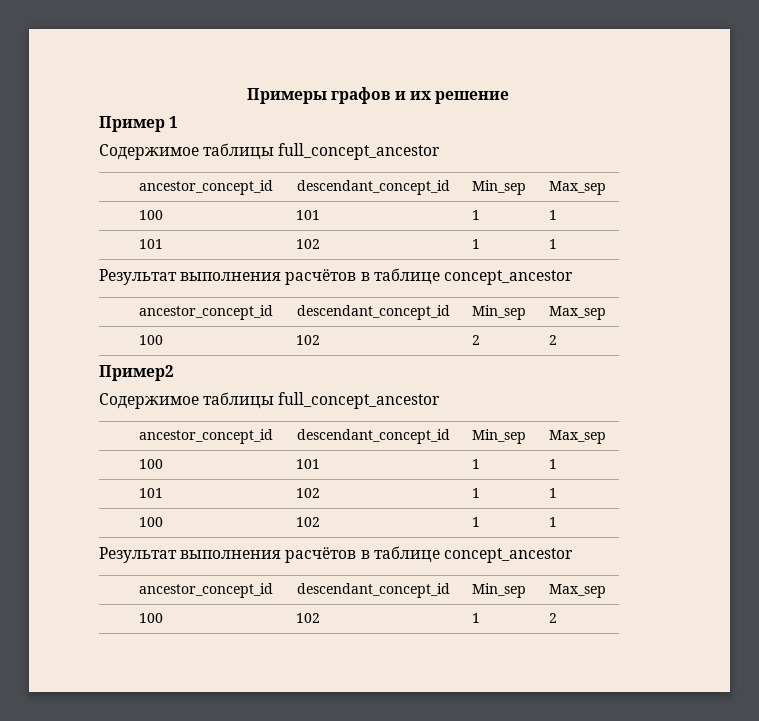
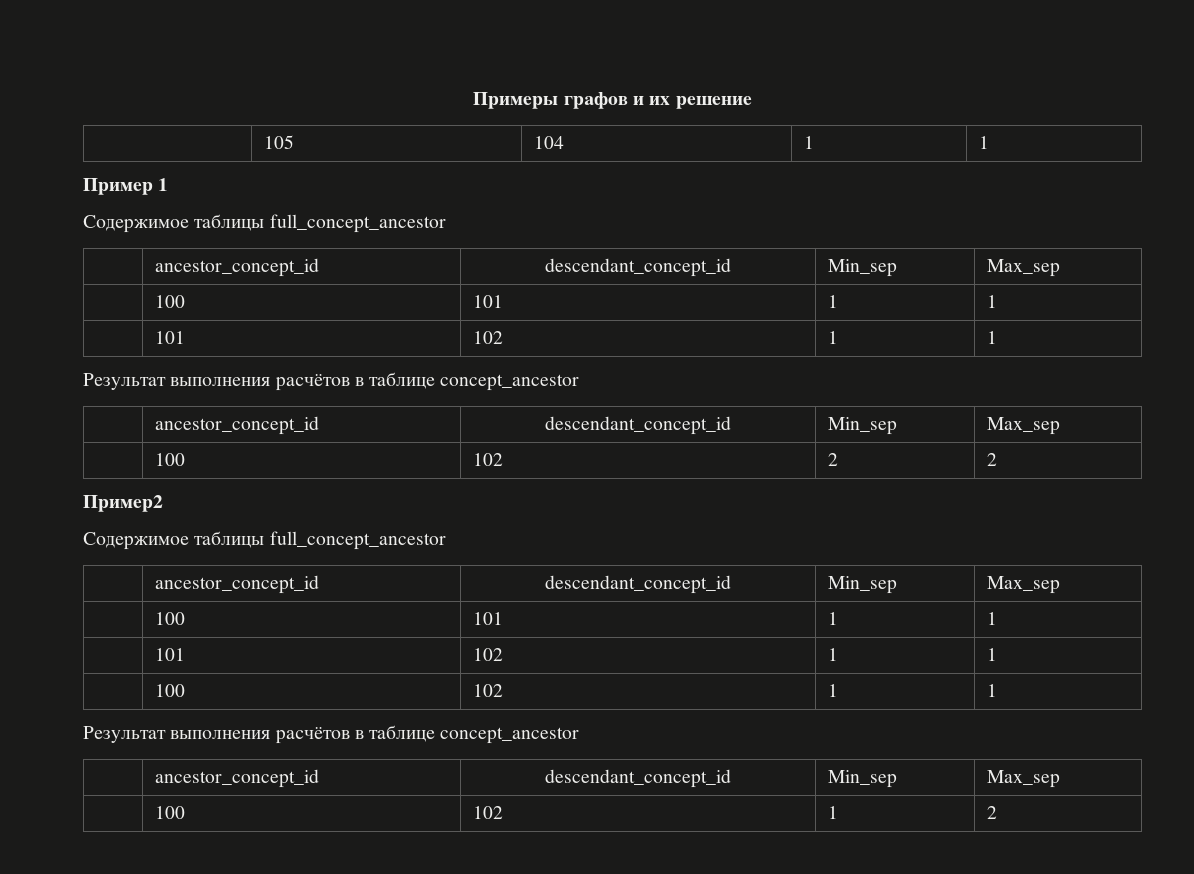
+ | 105 | 104 | 1 | 1

